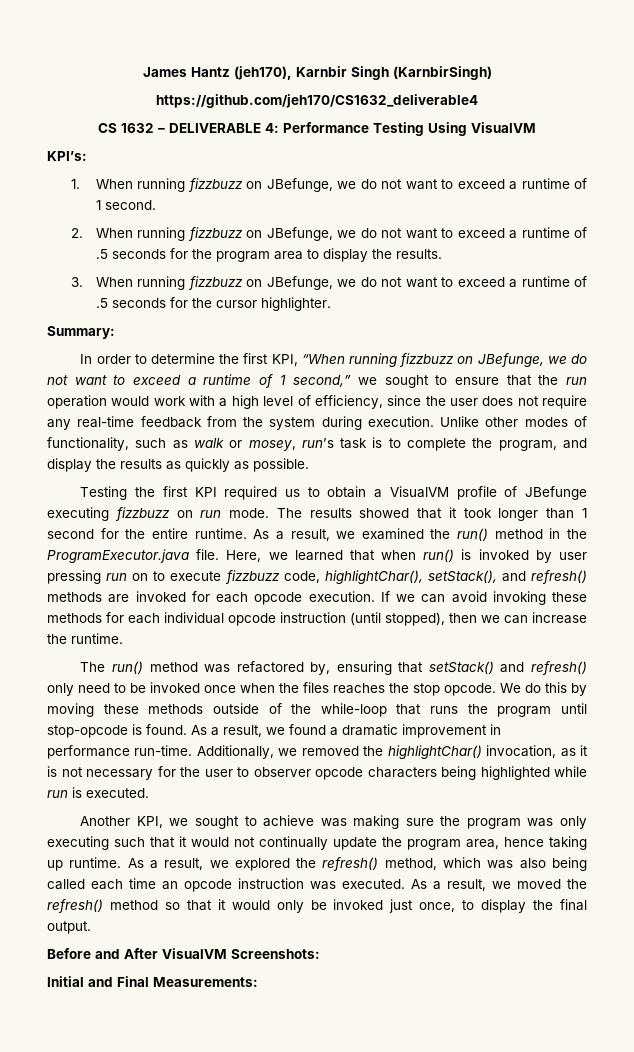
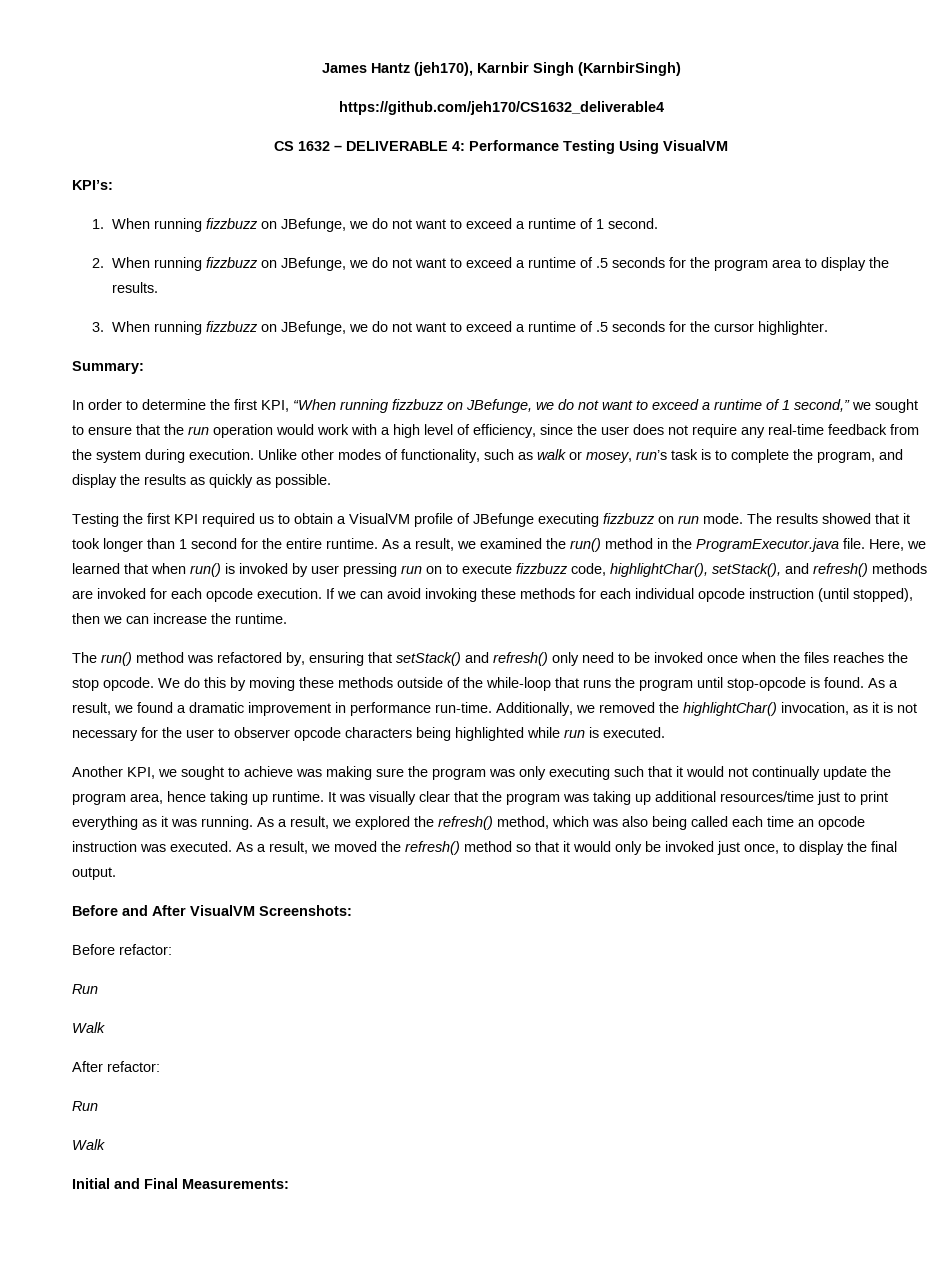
+ It was visually clear that the program was taking up additional resources/time just to print everything as it was running.
+ Before refactor:
+ Run
+ Walk
+ After refactor:
+ Run
+ Walk

